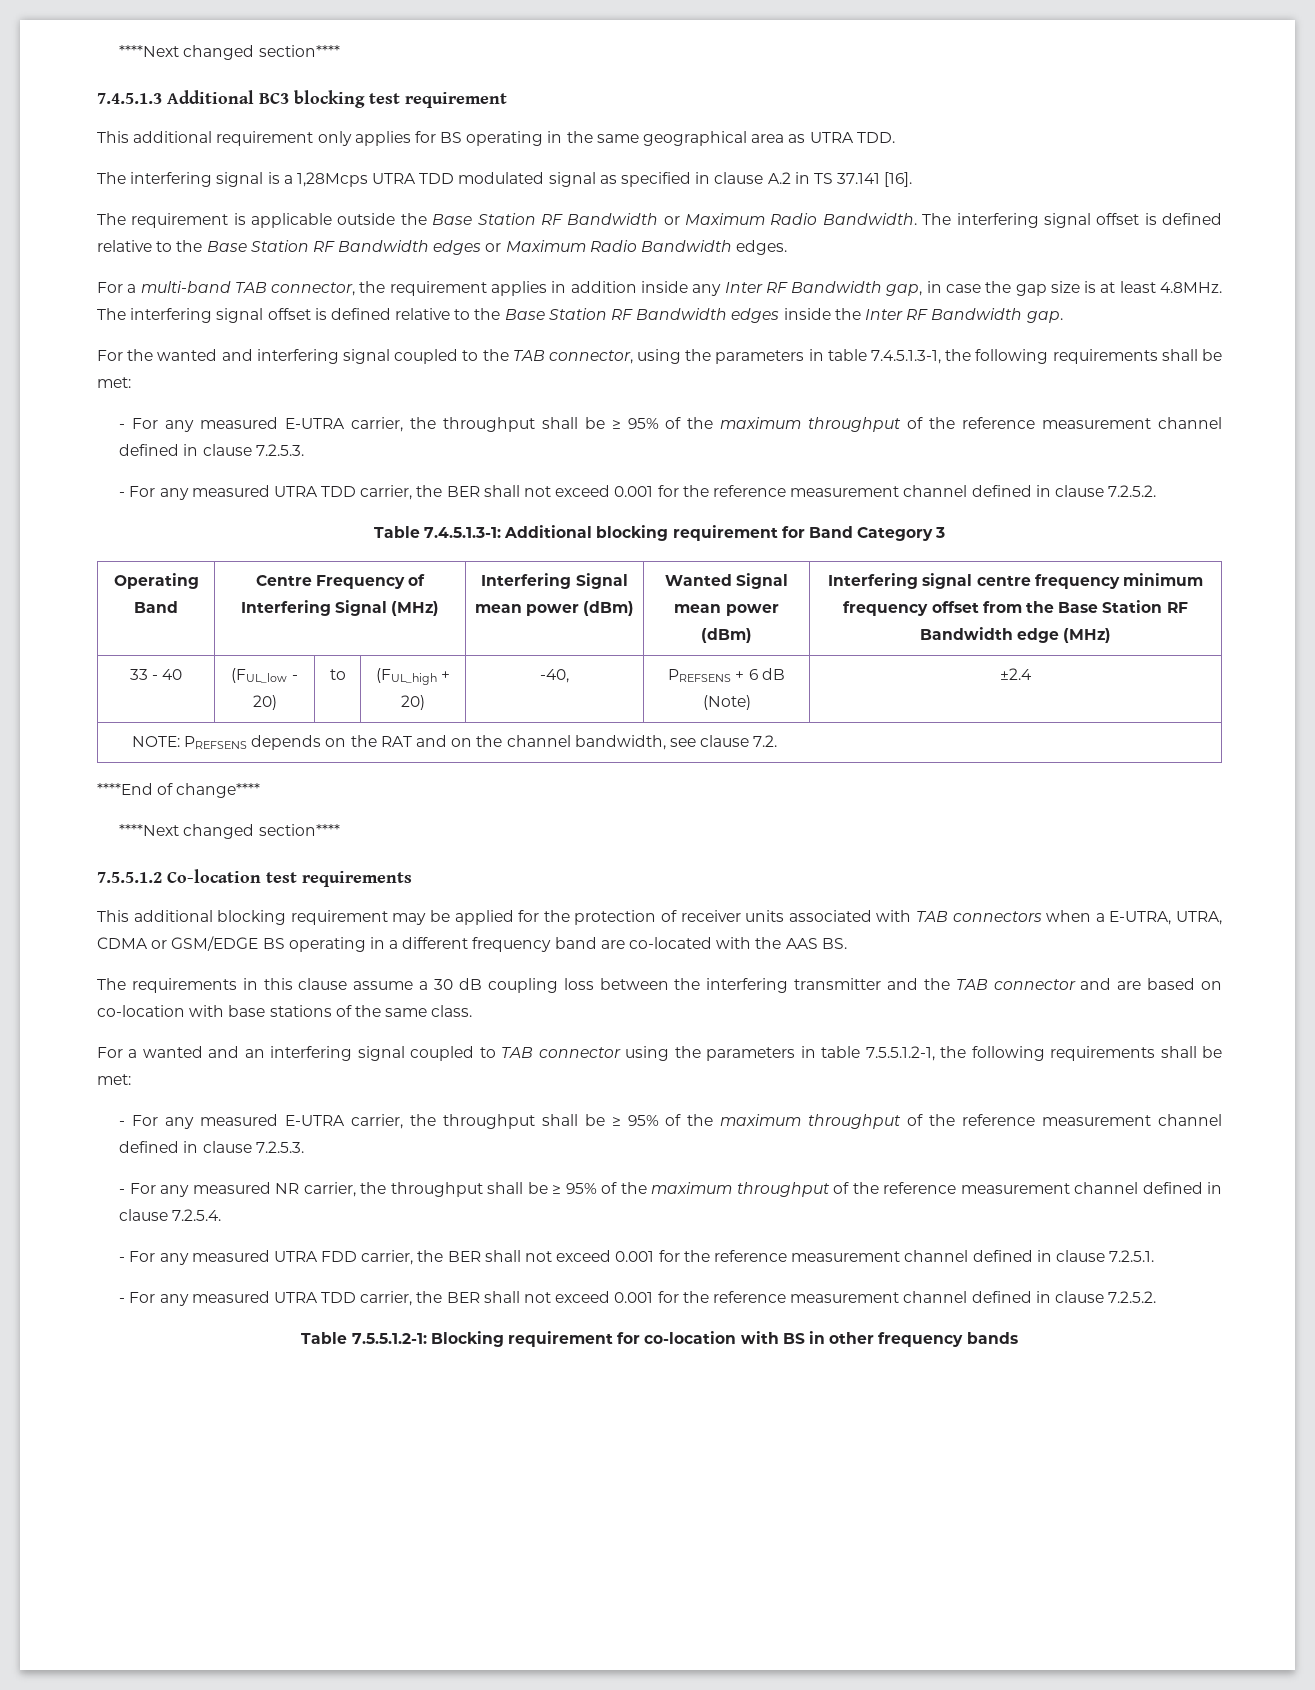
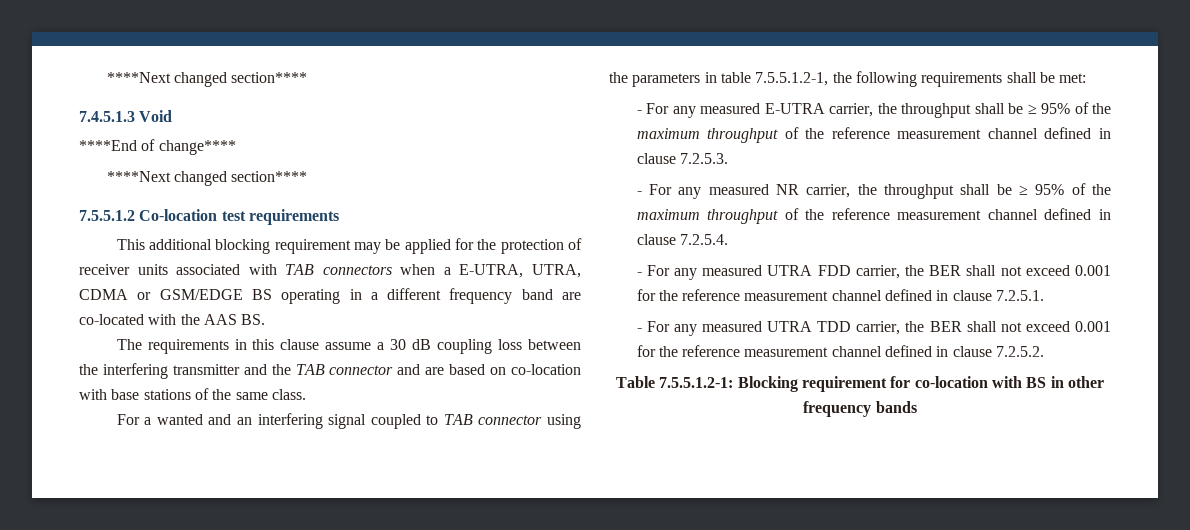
- 7.4.5.1.3 Additional BC3 blocking test requirement
- This additional requirement only applies for BS operating in the same geographical area as UTRA TDD.
- The interfering signal is a 1,28Mcps UTRA TDD modulated signal as specified in clause A.2 in TS 37.141 [16].
- The requirement is applicable outside the Base Station RF Bandwidth or Maximum Radio Bandwidth. The interfering signal offset is defined relative to the Base Station RF Bandwidth edges or Maximum Radio Bandwidth edges.
- For a multi-band TAB connector, the requirement applies in addition inside any Inter RF Bandwidth gap, in case the gap size is at least 4.8MHz. The interfering signal offset is defined relative to the Base Station RF Bandwidth edges inside the Inter RF Bandwidth gap.
- For the wanted and interfering signal coupled to the TAB connector, using the parameters in table 7.4.5.1.3-1, the following requirements shall be met:
- - For any measured E-UTRA carrier, the throughput shall be ≥ 95% of the maximum throughput of the reference measurement channel defined in clause 7.2.5.3.
- - For any measured UTRA TDD carrier, the BER shall not exceed 0.001 for the reference measurement channel defined in clause 7.2.5.2.
- Table 7.4.5.1.3-1: Additional blocking requirement for Band Category 3
- Operating Band | Centre Frequency of Interfering Signal (MHz) | Interfering Signal mean power (dBm) | Wanted Signal mean power (dBm) | Interfering signal centre frequency minimum frequency offset from the Base Station RF Bandwidth edge (MHz)
- 33 - 40 | (FUL_low - 20) | to | (FUL_high + 20) | -40, | PREFSENS + 6 dB (Note) | ±2.4
- NOTE: PREFSENS depends on the RAT and on the channel bandwidth, see clause 7.2.
+ 7.4.5.1.3 Void

